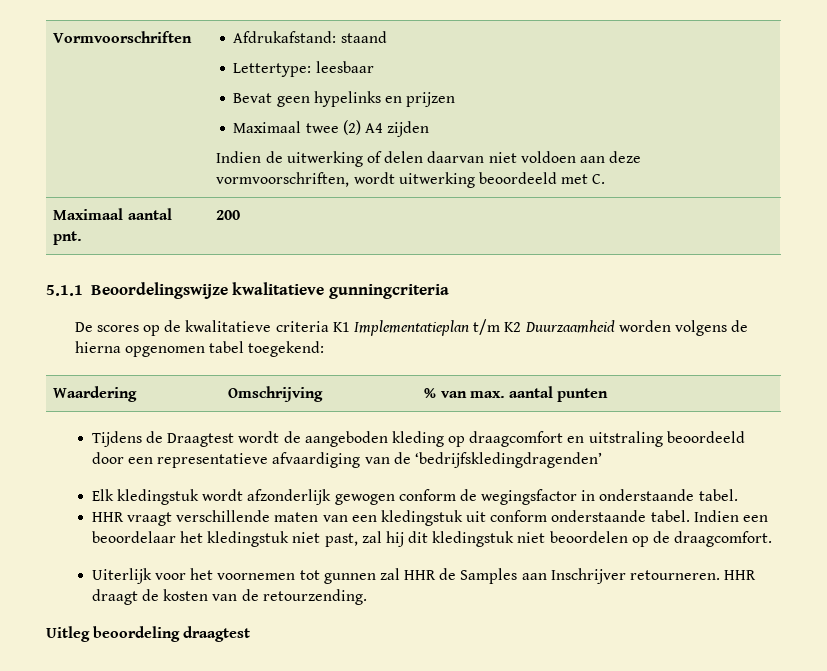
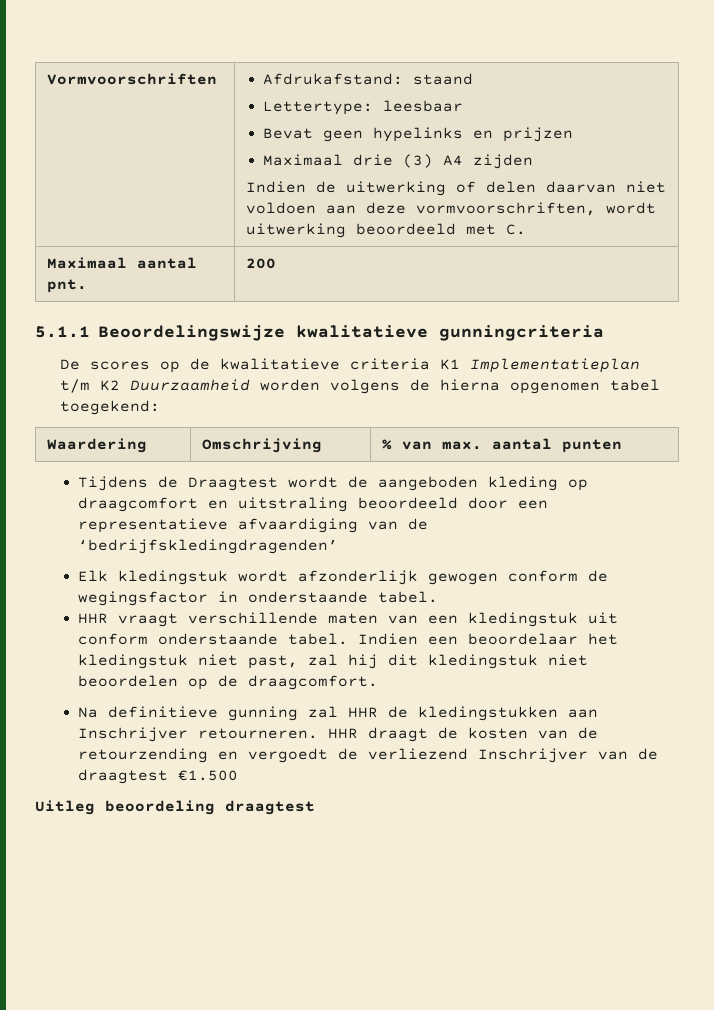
  Vormvoorschriften | Afdrukafstand: staand
  Lettertype: leesbaar
  Bevat geen hypelinks en prijzen
- Maximaal twee (2) A4 zijden
+ Maximaal drie (3) A4 zijden
- Uiterlijk voor het voornemen tot gunnen zal HHR de Samples aan Inschrijver retourneren.
+ Na definitieve gunning zal HHR de kledingstukken aan Inschrijver retourneren.
- HHR draagt de kosten van de retourzending.
+ HHR draagt de kosten van de retourzending en vergoedt de verliezend Inschrijver van de draagtest €1.500

